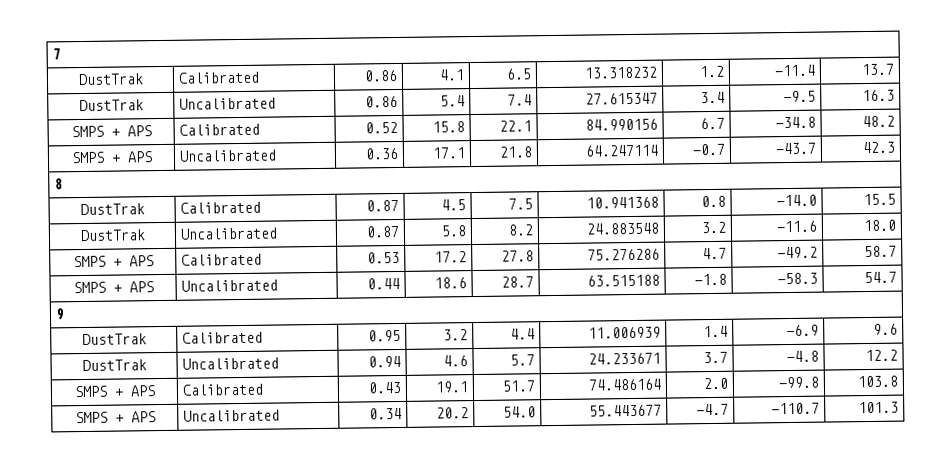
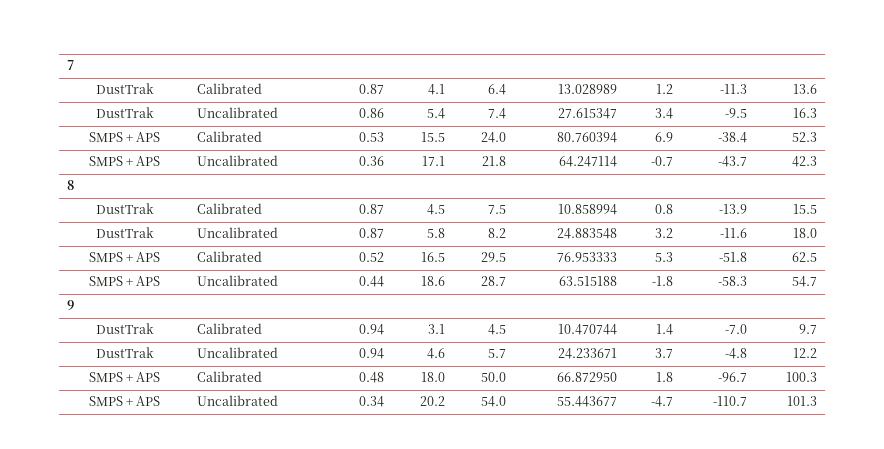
- DustTrak | Calibrated | 0.86 | 4.1 | 6.5 | 13.318232 | 1.2 | -11.4 | 13.7
+ DustTrak | Calibrated | 0.87 | 4.1 | 6.4 | 13.028989 | 1.2 | -11.3 | 13.6
- SMPS + APS | Calibrated | 0.52 | 15.8 | 22.1 | 84.990156 | 6.7 | -34.8 | 48.2
+ SMPS + APS | Calibrated | 0.53 | 15.5 | 24.0 | 80.760394 | 6.9 | -38.4 | 52.3
- DustTrak | Calibrated | 0.87 | 4.5 | 7.5 | 10.941368 | 0.8 | -14.0 | 15.5
+ DustTrak | Calibrated | 0.87 | 4.5 | 7.5 | 10.858994 | 0.8 | -13.9 | 15.5
- SMPS + APS | Calibrated | 0.53 | 17.2 | 27.8 | 75.276286 | 4.7 | -49.2 | 58.7
+ SMPS + APS | Calibrated | 0.52 | 16.5 | 29.5 | 76.953333 | 5.3 | -51.8 | 62.5
- DustTrak | Calibrated | 0.95 | 3.2 | 4.4 | 11.006939 | 1.4 | -6.9 | 9.6
+ DustTrak | Calibrated | 0.94 | 3.1 | 4.5 | 10.470744 | 1.4 | -7.0 | 9.7
- SMPS + APS | Calibrated | 0.43 | 19.1 | 51.7 | 74.486164 | 2.0 | -99.8 | 103.8
+ SMPS + APS | Calibrated | 0.48 | 18.0 | 50.0 | 66.872950 | 1.8 | -96.7 | 100.3

